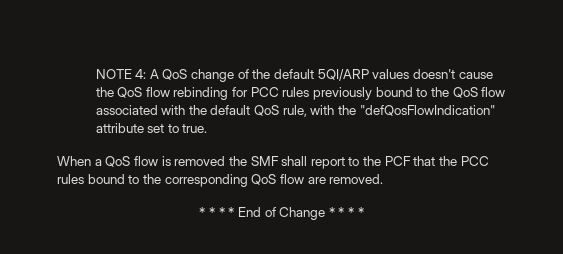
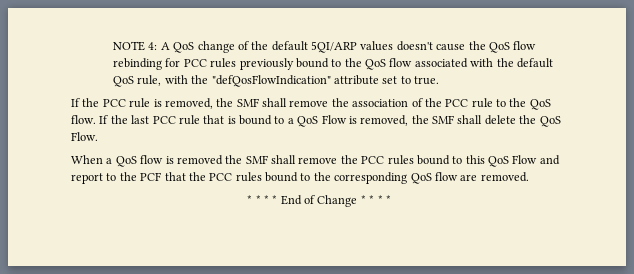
+ If the PCC rule is removed, the SMF shall remove the association of the PCC rule to the QoS flow. If the last PCC rule that is bound to a QoS Flow is removed, the SMF shall delete the QoS Flow.
- When a QoS flow is removed the SMF shall report to the PCF that the PCC rules bound to the corresponding QoS flow are removed.
+ When a QoS flow is removed the SMF shall remove the PCC rules bound to this QoS Flow and report to the PCF that the PCC rules bound to the corresponding QoS flow are removed.

